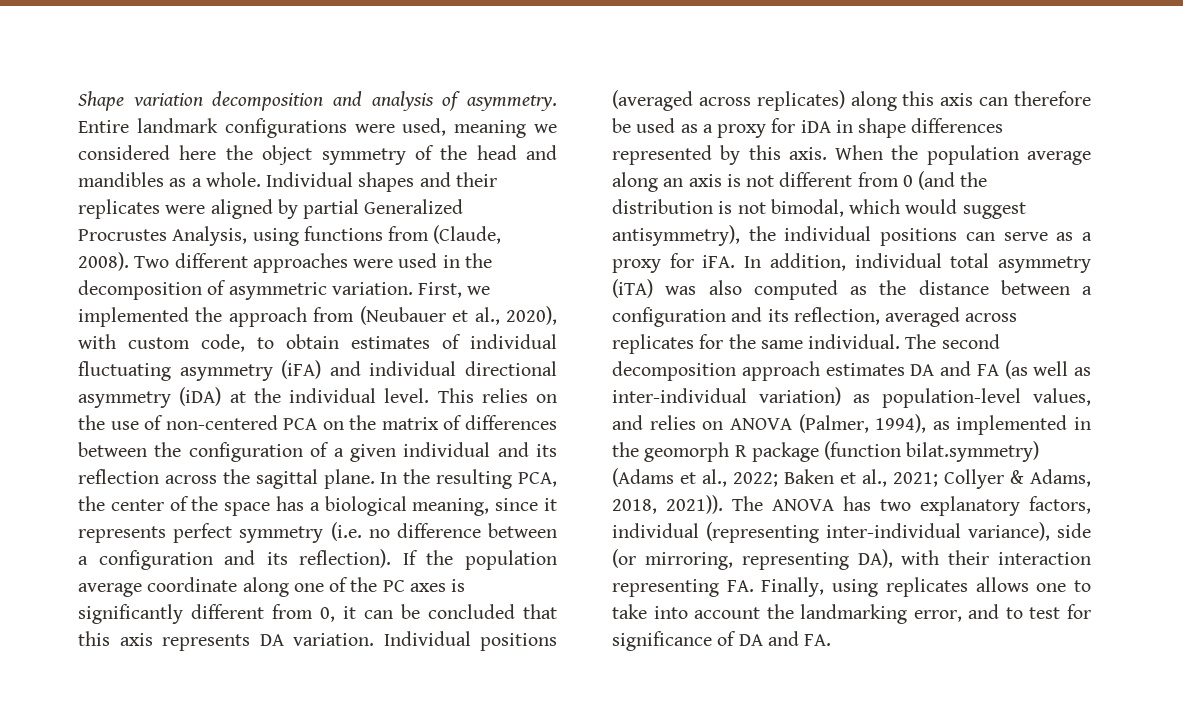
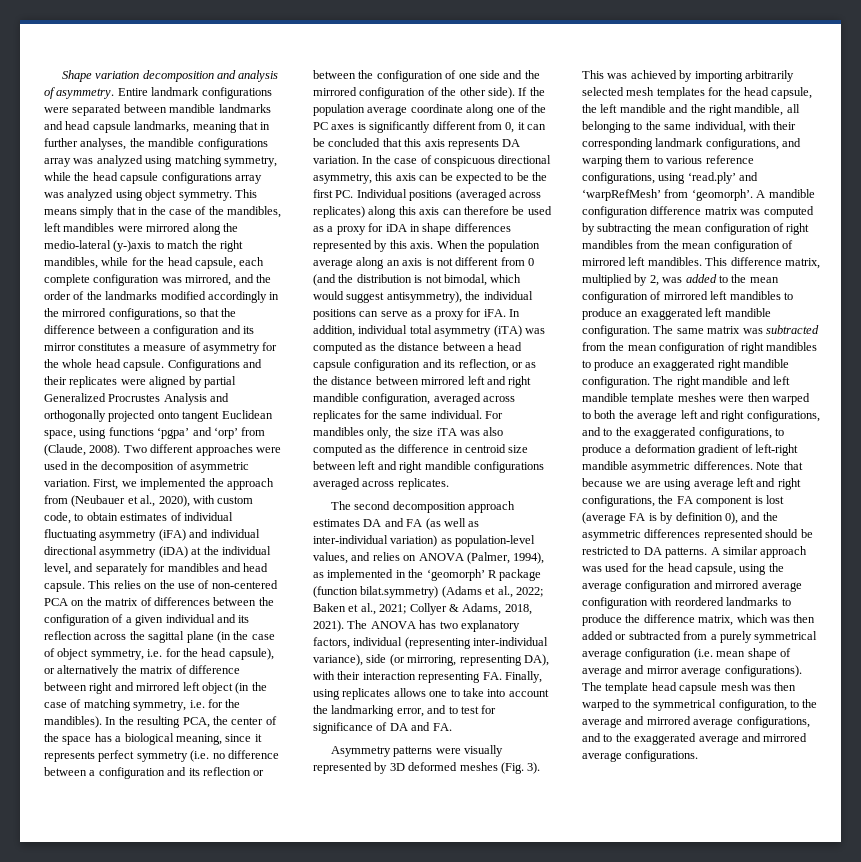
- Entire landmark configurations were used, meaning we considered here the object symmetry of the head and mandibles as a whole. Individual shapes and their replicates were aligned by partial Generalized Procrustes Analysis, using functions from (Claude, 2008).
+ Entire landmark configurations were separated between mandible landmarks and head capsule landmarks, meaning that in further analyses, the mandible configurations array was analyzed using matching symmetry, while the head capsule configurations array was analyzed using object symmetry. This means simply that in the case of the mandibles, left mandibles were mirrored along the medio-lateral (y-)axis to match the right mandibles, while for the head capsule, each complete configuration was mirrored, and the order of the landmarks modified accordingly in the mirrored configurations, so that the difference between a configuration and its mirror constitutes a measure of asymmetry for the whole head capsule. Configurations and their replicates were aligned by partial Generalized Procrustes Analysis and orthogonally projected onto tangent Euclidean space, using functions ‘pgpa’ and ‘orp’ from (Claude, 2008).
- First, we implemented the approach from (Neubauer et al., 2020), with custom code, to obtain estimates of individual fluctuating asymmetry (iFA) and individual directional asymmetry (iDA) at the individual level.
+ First, we implemented the approach from (Neubauer et al., 2020), with custom code, to obtain estimates of individual fluctuating asymmetry (iFA) and individual directional asymmetry (iDA) at the individual level, and separately for mandibles and head capsule.
- This relies on the use of non-centered PCA on the matrix of differences between the configuration of a given individual and its reflection across the sagittal plane.
+ This relies on the use of non-centered PCA on the matrix of differences between the configuration of a given individual and its reflection across the sagittal plane (in the case of object symmetry, i.e. for the head capsule), or alternatively the matrix of difference between right and mirrored left object (in the case of matching symmetry, i.e. for the mandibles).
- In the resulting PCA, the center of the space has a biological meaning, since it represents perfect symmetry (i.e. no difference between a configuration and its reflection).
+ In the resulting PCA, the center of the space has a biological meaning, since it represents perfect symmetry (i.e. no difference between a configuration and its reflection or between the configuration of one side and the mirrored configuration of the other side).
- Individual positions (averaged across replicates) along this axis can therefore be used as a proxy for iDA in shape differences represented by this axis.
+ In the case of conspicuous directional asymmetry, this axis can be expected to be the first PC. Individual positions (averaged across replicates) along this axis can therefore be used as a proxy for iDA in shape differences represented by this axis.
- In addition, individual total asymmetry (iTA) was also computed as the distance between a configuration and its reflection, averaged across replicates for the same individual. The second decomposition approach estimates DA and FA (as well as inter-individual variation) as population-level values, and relies on ANOVA (Palmer, 1994), as implemented in the geomorph R package (function bilat.symmetry) (Adams et al., 2022; Baken et al., 2021; Collyer & Adams, 2018, 2021)).
+ In addition, individual total asymmetry (iTA) was computed as the distance between a head capsule configuration and its reflection, or as the distance between mirrored left and right mandible configuration, averaged across replicates for the same individual. For mandibles only, the size iTA was also computed as the difference in centroid size between left and right mandible configurations averaged across replicates.
+ The second decomposition approach estimates DA and FA (as well as inter-individual variation) as population-level values, and relies on ANOVA (Palmer, 1994), as implemented in the ‘geomorph’ R package (function bilat.symmetry) (Adams et al., 2022; Baken et al., 2021; Collyer & Adams, 2018, 2021).
+ Asymmetry patterns were visually represented by 3D deformed meshes (Fig. 3). This was achieved by importing arbitrarily selected mesh templates for the head capsule, the left mandible and the right mandible, all belonging to the same individual, with their corresponding landmark configurations, and warping them to various reference configurations, using ‘read.ply’ and ‘warpRefMesh’ from ‘geomorph’. A mandible configuration difference matrix was computed by subtracting the mean configuration of right mandibles from the mean configuration of mirrored left mandibles. This difference matrix, multiplied by 2, was added to the mean configuration of mirrored left mandibles to produce an exaggerated left mandible configuration. The same matrix was subtracted from the mean configuration of right mandibles to produce an exaggerated right mandible configuration. The right mandible and left mandible template meshes were then warped to both the average left and right configurations, and to the exaggerated configurations, to produce a deformation gradient of left-right mandible asymmetric differences. Note that because we are using average left and right configurations, the FA component is lost (average FA is by definition 0), and the asymmetric differences represented should be restricted to DA patterns. A similar approach was used for the head capsule, using the average configuration and mirrored average configuration with reordered landmarks to produce the difference matrix, which was then added or subtracted from a purely symmetrical average configuration (i.e. mean shape of average and mirror average configurations). The template head capsule mesh was then warped to the symmetrical configuration, to the average and mirrored average configurations, and to the exaggerated average and mirrored average configurations.

